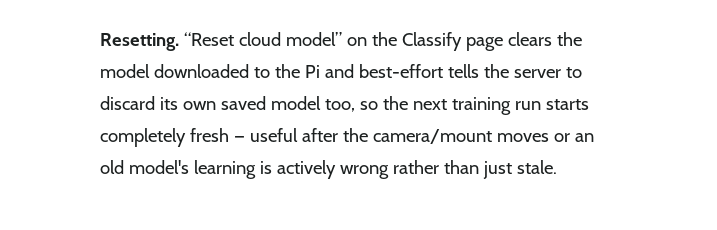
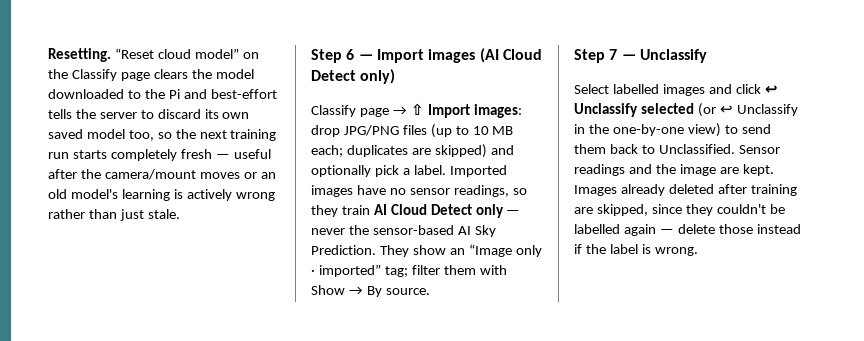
+ Step 6 — Import images (AI Cloud Detect only)
+ Classify page → ⇧ Import images: drop JPG/PNG files (up to 10 MB each; duplicates are skipped) and optionally pick a label. Imported images have no sensor readings, so they train AI Cloud Detect only — never the sensor-based AI Sky Prediction. They show an “Image only · imported” tag; filter them with Show → By source.
+ Step 7 — Unclassify
+ Select labelled images and click ↩ Unclassify selected (or ↩ Unclassify in the one-by-one view) to send them back to Unclassified. Sensor readings and the image are kept. Images already deleted after training are skipped, since they couldn't be labelled again — delete those instead if the label is wrong.

